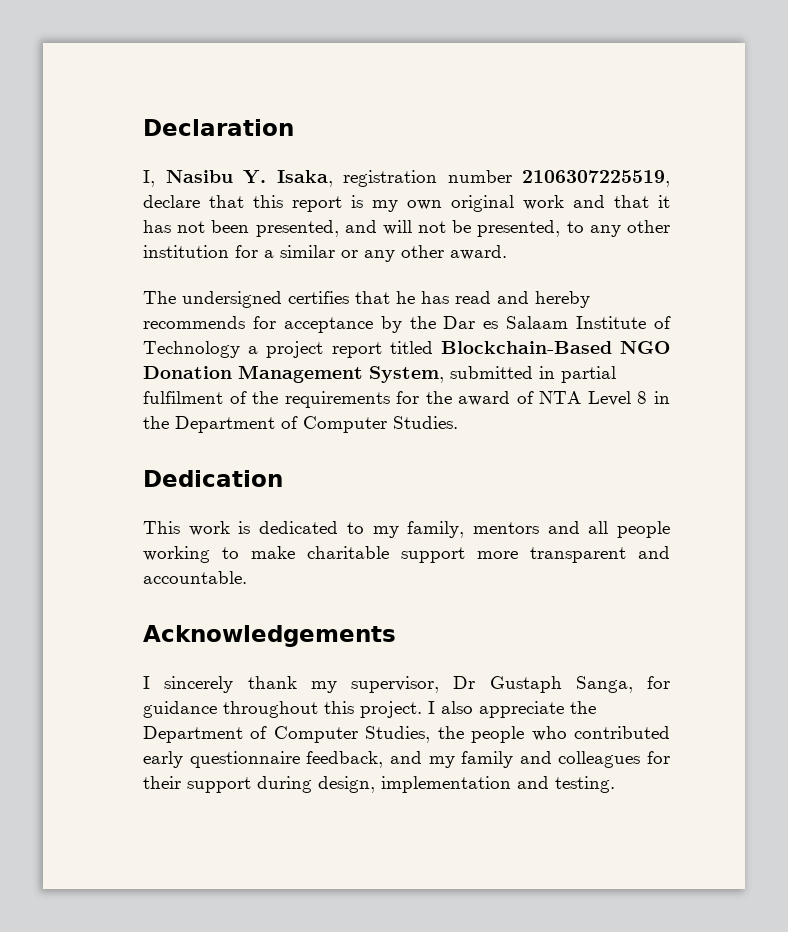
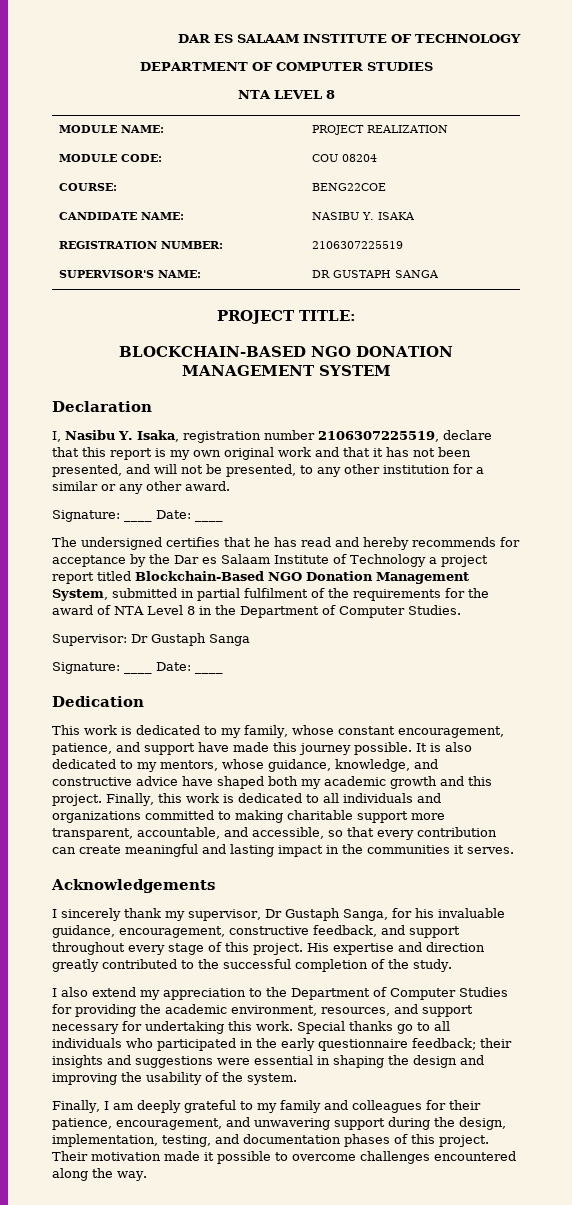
+ DAR ES SALAAM INSTITUTE OF TECHNOLOGY
+ DEPARTMENT OF COMPUTER STUDIES
+ NTA LEVEL 8
+ MODULE NAME: | PROJECT REALIZATION
+ MODULE CODE: | COU 08204
+ COURSE: | BENG22COE
+ CANDIDATE NAME: | NASIBU Y. ISAKA
+ REGISTRATION NUMBER: | 2106307225519
+ SUPERVISOR'S NAME: | DR GUSTAPH SANGA
+ PROJECT TITLE:
+ BLOCKCHAIN-BASED NGO DONATION MANAGEMENT SYSTEM
  I, Nasibu Y. Isaka, registration number 2106307225519, declare that this report is my own original work and that it has not been presented, and will not be presented, to any other institution for a similar or any other award.
+ Signature: ____ Date: ____
+ Supervisor: Dr Gustaph Sanga
+ Signature: ____ Date: ____
- This work is dedicated to my family, mentors and all people working to make charitable support more transparent and accountable.
+ This work is dedicated to my family, whose constant encouragement, patience, and support have made this journey possible. It is also dedicated to my mentors, whose guidance, knowledge, and constructive advice have shaped both my academic growth and this project. Finally, this work is dedicated to all individuals and organizations committed to making charitable support more transparent, accountable, and accessible, so that every contribution can create meaningful and lasting impact in the communities it serves.
- I sincerely thank my supervisor, Dr Gustaph Sanga, for guidance throughout this project. I also appreciate the Department of Computer Studies, the people who contributed early questionnaire feedback, and my family and colleagues for their support during design, implementation and testing.
+ I sincerely thank my supervisor, Dr Gustaph Sanga, for his invaluable guidance, encouragement, constructive feedback, and support throughout every stage of this project. His expertise and direction greatly contributed to the successful completion of the study.
+ I also extend my appreciation to the Department of Computer Studies for providing the academic environment, resources, and support necessary for undertaking this work. Special thanks go to all individuals who participated in the early questionnaire feedback; their insights and suggestions were essential in shaping the design and improving the usability of the system.
+ Finally, I am deeply grateful to my family and colleagues for their patience, encouragement, and unwavering support during the design, implementation, testing, and documentation phases of this project. Their motivation made it possible to overcome challenges encountered along the way.

